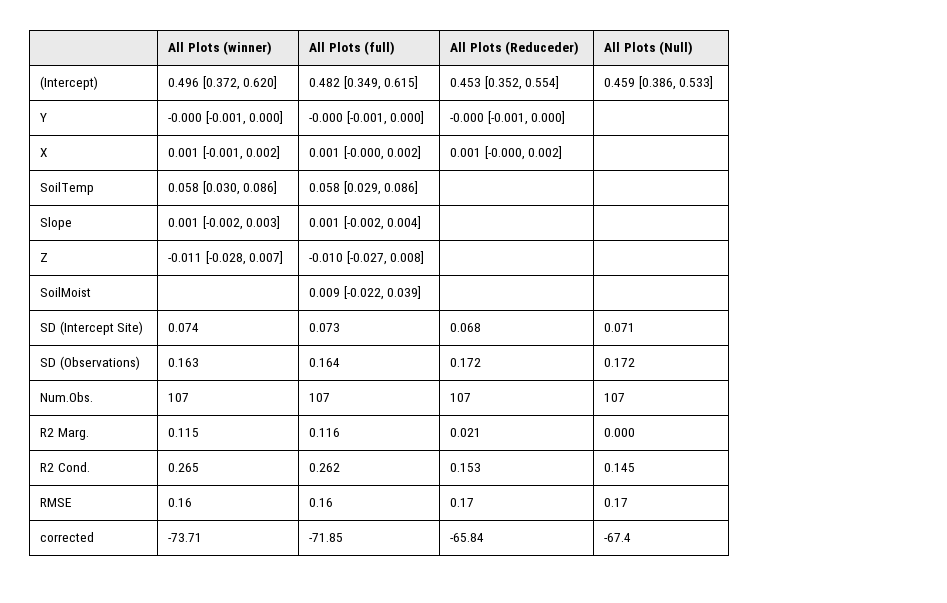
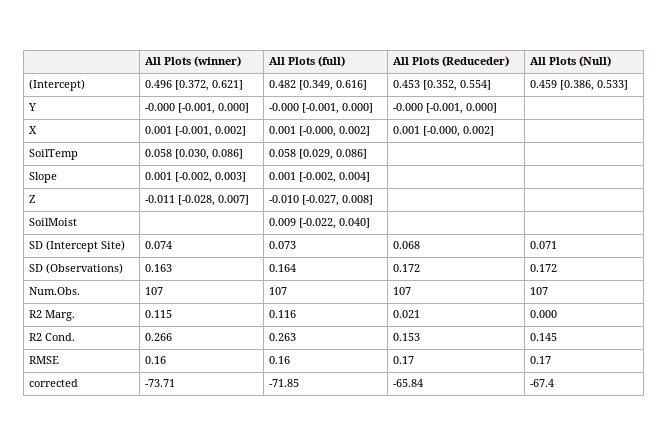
- (Intercept) | 0.496 [0.372, 0.620] | 0.482 [0.349, 0.615] | 0.453 [0.352, 0.554] | 0.459 [0.386, 0.533]
+ (Intercept) | 0.496 [0.372, 0.621] | 0.482 [0.349, 0.616] | 0.453 [0.352, 0.554] | 0.459 [0.386, 0.533]
- SoilMoist | | 0.009 [-0.022, 0.039] | |
+ SoilMoist | | 0.009 [-0.022, 0.040] | |
- R2 Cond. | 0.265 | 0.262 | 0.153 | 0.145
+ R2 Cond. | 0.266 | 0.263 | 0.153 | 0.145

